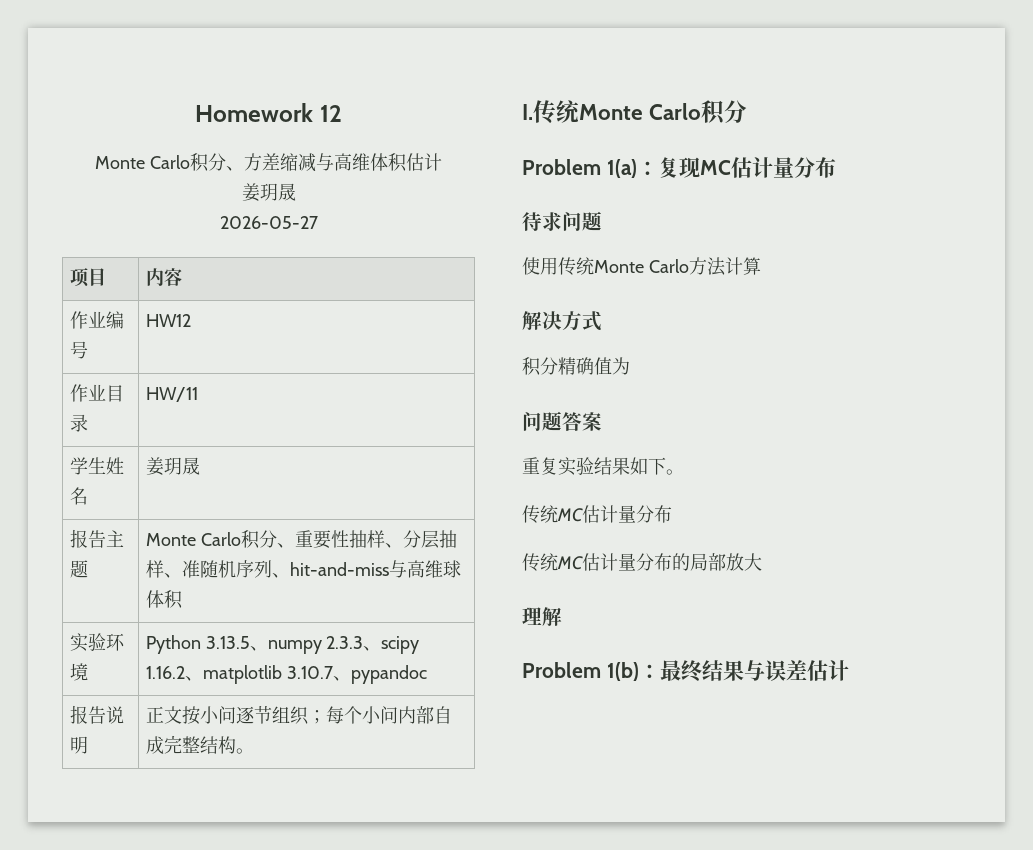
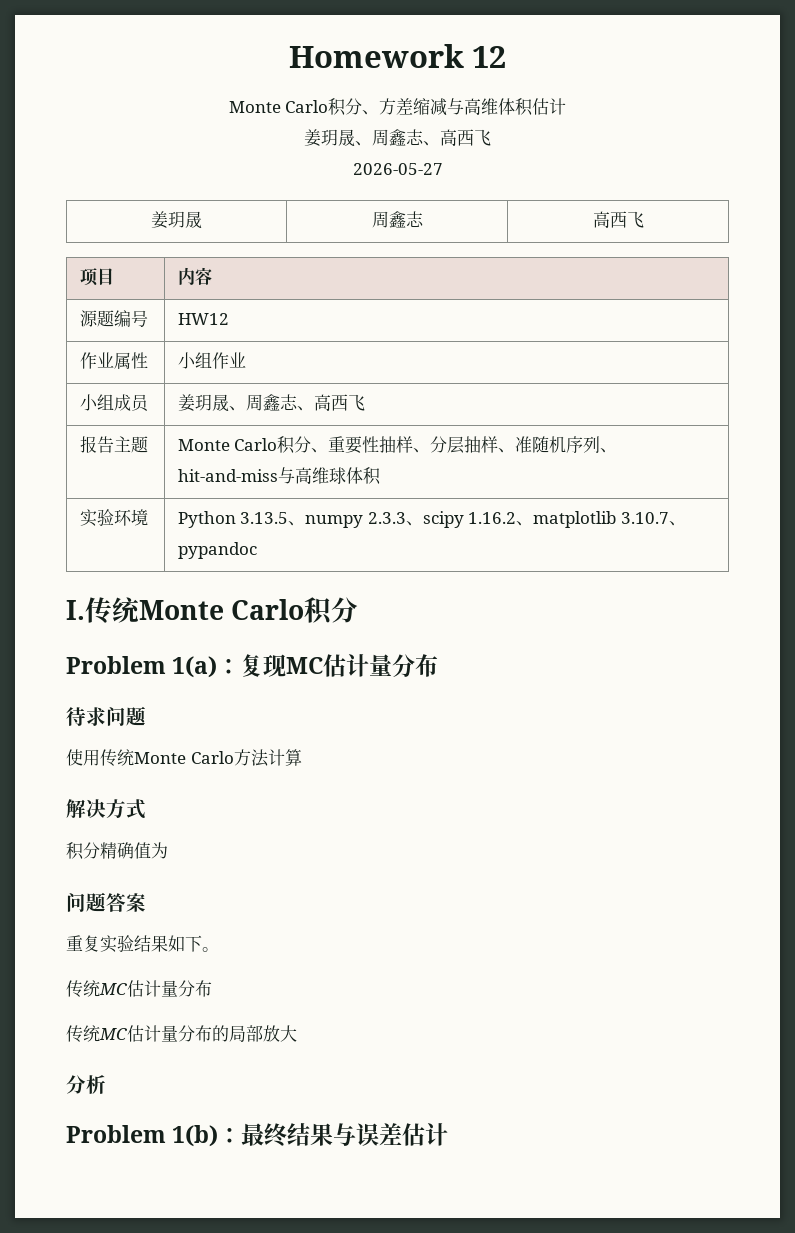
  Monte Carlo积分、方差缩减与高维体积估计
- 姜玥晟
+ 姜玥晟、周鑫志、高西飞
  2026-05-27
+ 姜玥晟 | 周鑫志 | 高西飞
- 作业编号 | HW12
+ 源题编号 | HW12
- 作业目录 | HW/11
- 学生姓名 | 姜玥晟
+ 作业属性 | 小组作业
+ 小组成员 | 姜玥晟、周鑫志、高西飞
- 报告说明 | 正文按小问逐节组织；每个小问内部自成完整结构。
- 理解
+ 分析

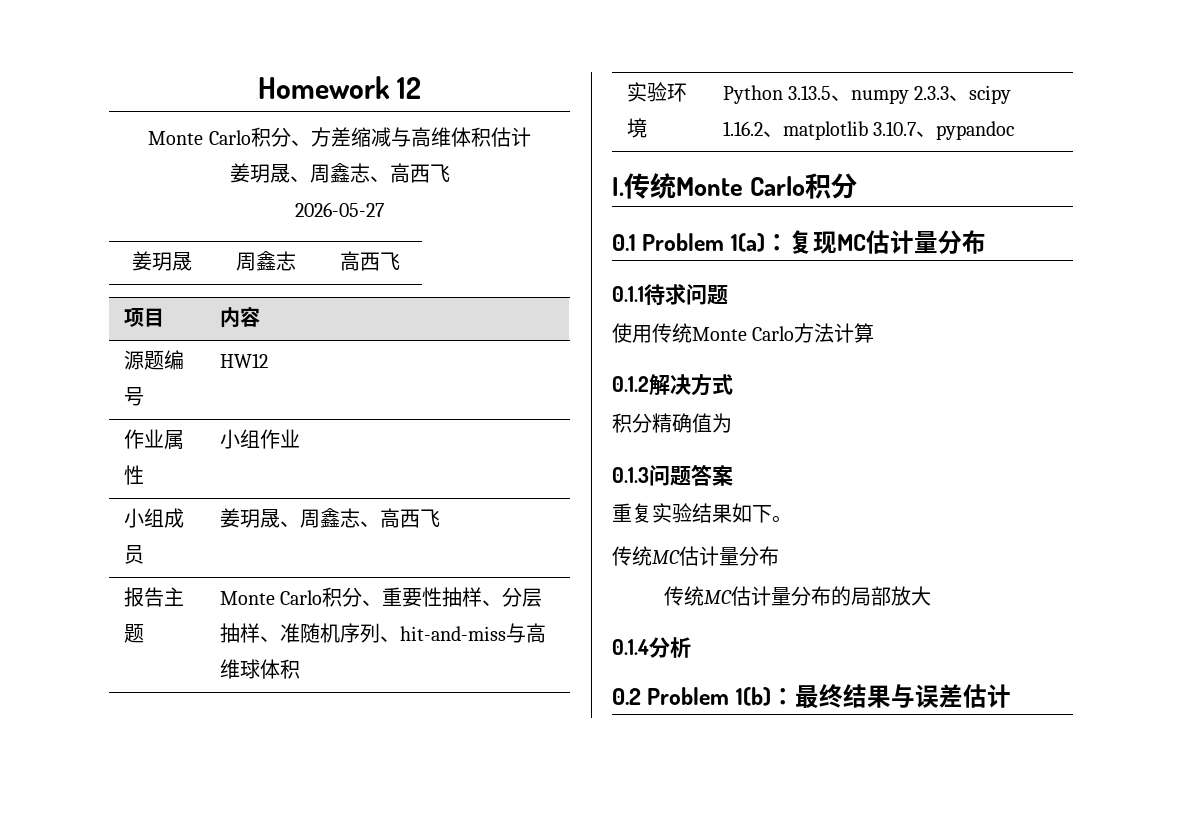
- Problem 1(a)：复现MC估计量分布
+ 0.1 Problem 1(a)：复现MC估计量分布
- 待求问题
+ 0.1.1待求问题
- 解决方式
+ 0.1.2解决方式
- 问题答案
+ 0.1.3问题答案
- 分析
+ 0.1.4分析
- Problem 1(b)：最终结果与误差估计
+ 0.2 Problem 1(b)：最终结果与误差估计

